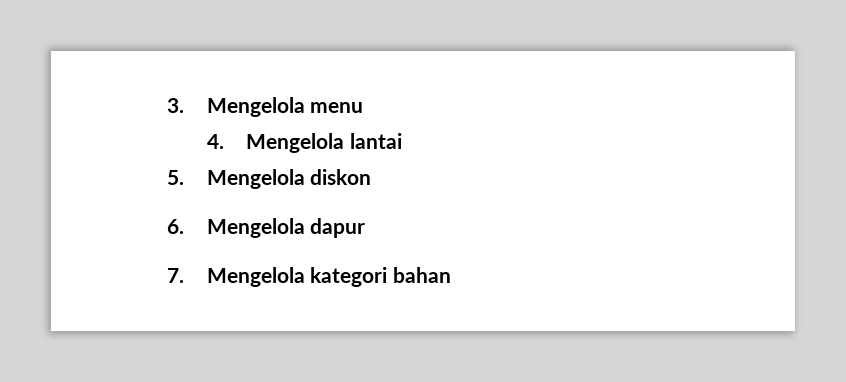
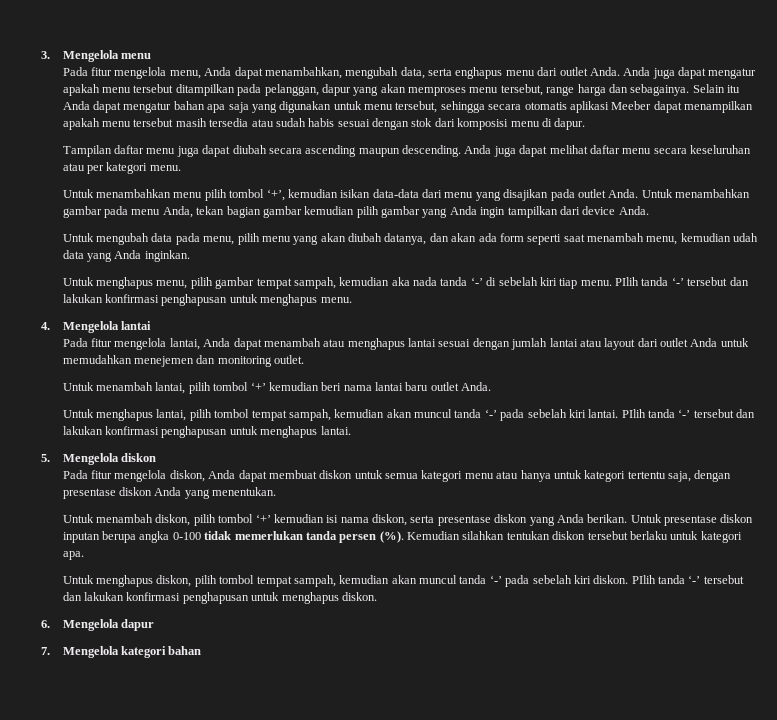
+ Pada fitur mengelola menu, Anda dapat menambahkan, mengubah data, serta enghapus menu dari outlet Anda. Anda juga dapat mengatur apakah menu tersebut ditampilkan pada pelanggan, dapur yang akan memproses menu tersebut, range harga dan sebagainya. Selain itu Anda dapat mengatur bahan apa saja yang digunakan untuk menu tersebut, sehingga secara otomatis aplikasi Meeber dapat menampilkan apakah menu tersebut masih tersedia atau sudah habis sesuai dengan stok dari komposisi menu di dapur.
+ Tampilan daftar menu juga dapat diubah secara ascending maupun descending. Anda juga dapat melihat daftar menu secara keseluruhan atau per kategori menu.
+ Untuk menambahkan menu pilih tombol ‘+’, kemudian isikan data-data dari menu yang disajikan pada outlet Anda. Untuk menambahkan gambar pada menu Anda, tekan bagian gambar kemudian pilih gambar yang Anda ingin tampilkan dari device Anda.
+ Untuk mengubah data pada menu, pilih menu yang akan diubah datanya, dan akan ada form seperti saat menambah menu, kemudian udah data yang Anda inginkan.
+ Untuk menghapus menu, pilih gambar tempat sampah, kemudian aka nada tanda ‘-’ di sebelah kiri tiap menu. PIlih tanda ‘-’ tersebut dan lakukan konfirmasi penghapusan untuk menghapus menu.
  4. Mengelola lantai
+ Pada fitur mengelola lantai, Anda dapat menambah atau menghapus lantai sesuai dengan jumlah lantai atau layout dari outlet Anda untuk memudahkan menejemen dan monitoring outlet.
+ Untuk menambah lantai, pilih tombol ‘+’ kemudian beri nama lantai baru outlet Anda.
+ Untuk menghapus lantai, pilih tombol tempat sampah, kemudian akan muncul tanda ‘-’ pada sebelah kiri lantai. PIlih tanda ‘-’ tersebut dan lakukan konfirmasi penghapusan untuk menghapus lantai.
  5. Mengelola diskon
+ Pada fitur mengelola diskon, Anda dapat membuat diskon untuk semua kategori menu atau hanya untuk kategori tertentu saja, dengan presentase diskon Anda yang menentukan.
+ Untuk menambah diskon, pilih tombol ‘+’ kemudian isi nama diskon, serta presentase diskon yang Anda berikan. Untuk presentase diskon inputan berupa angka 0-100 tidak memerlukan tanda persen (%). Kemudian silahkan tentukan diskon tersebut berlaku untuk kategori apa.
+ Untuk menghapus diskon, pilih tombol tempat sampah, kemudian akan muncul tanda ‘-’ pada sebelah kiri diskon. PIlih tanda ‘-’ tersebut dan lakukan konfirmasi penghapusan untuk menghapus diskon.

